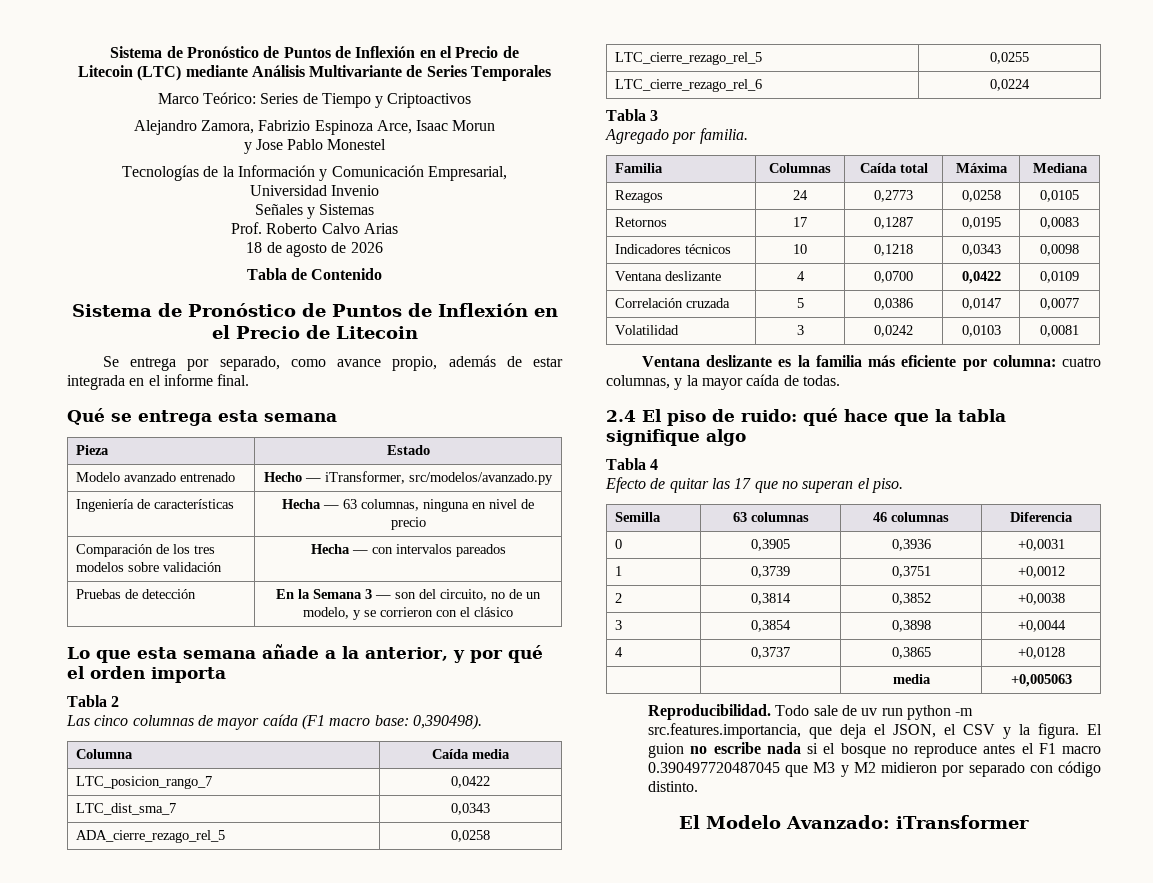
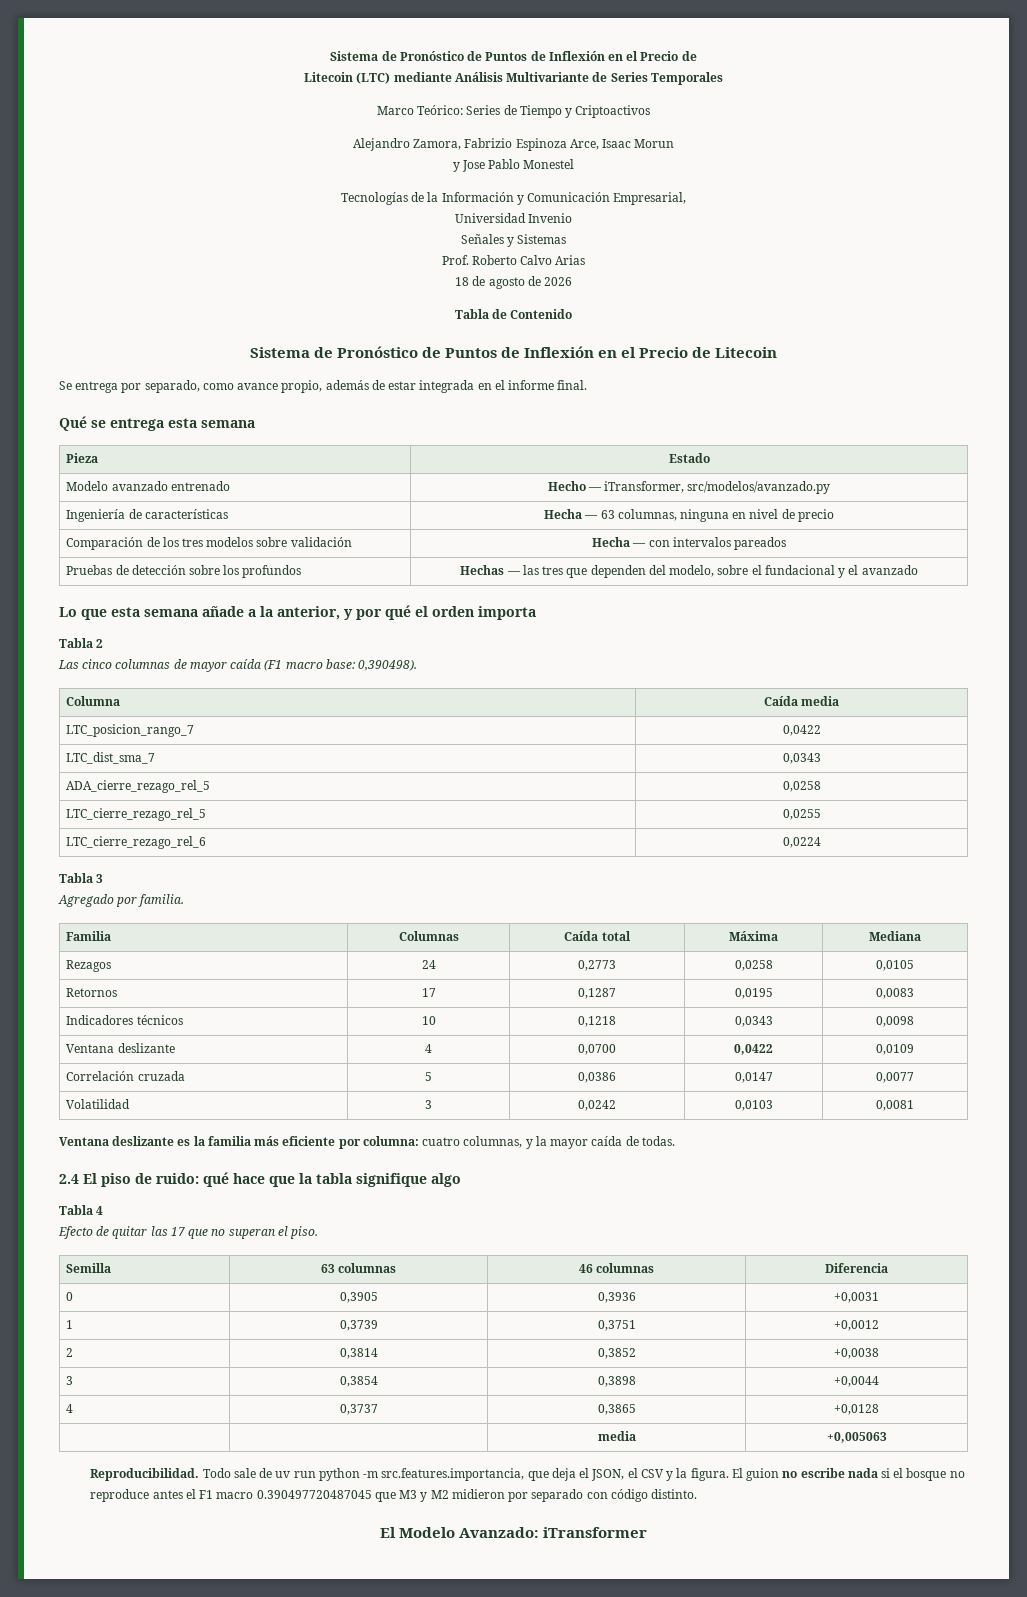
- Pruebas de detección | En la Semana 3 — son del circuito, no de un modelo, y se corrieron con el clásico
+ Pruebas de detección sobre los profundos | Hechas — las tres que dependen del modelo, sobre el fundacional y el avanzado

